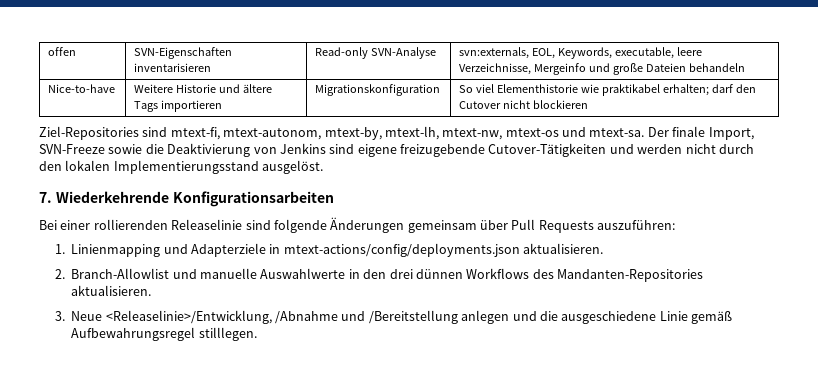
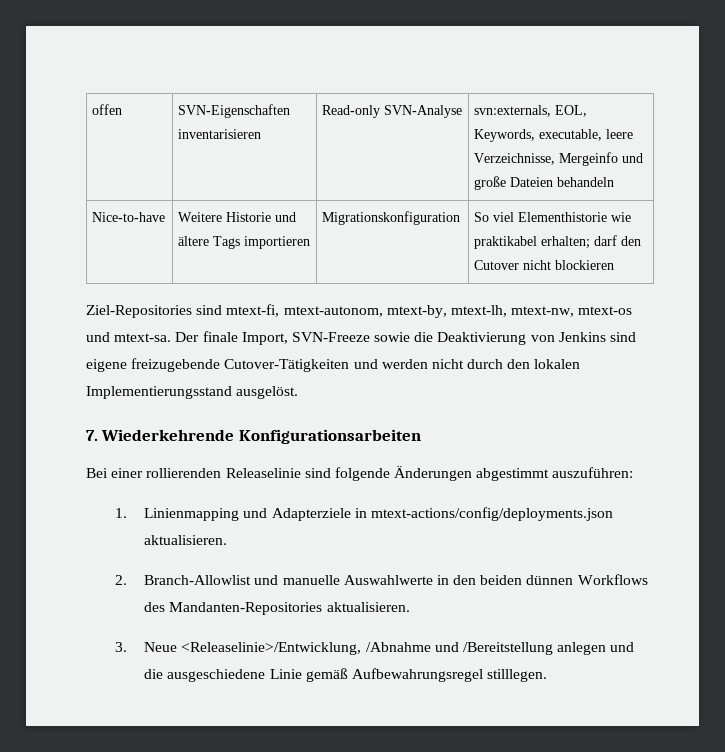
- Bei einer rollierenden Releaselinie sind folgende Änderungen gemeinsam über Pull Requests auszuführen:
+ Bei einer rollierenden Releaselinie sind folgende Änderungen abgestimmt auszuführen:
- 2. Branch-Allowlist und manuelle Auswahlwerte in den drei dünnen Workflows des Mandanten-Repositories aktualisieren.
+ 2. Branch-Allowlist und manuelle Auswahlwerte in den beiden dünnen Workflows des Mandanten-Repositories aktualisieren.

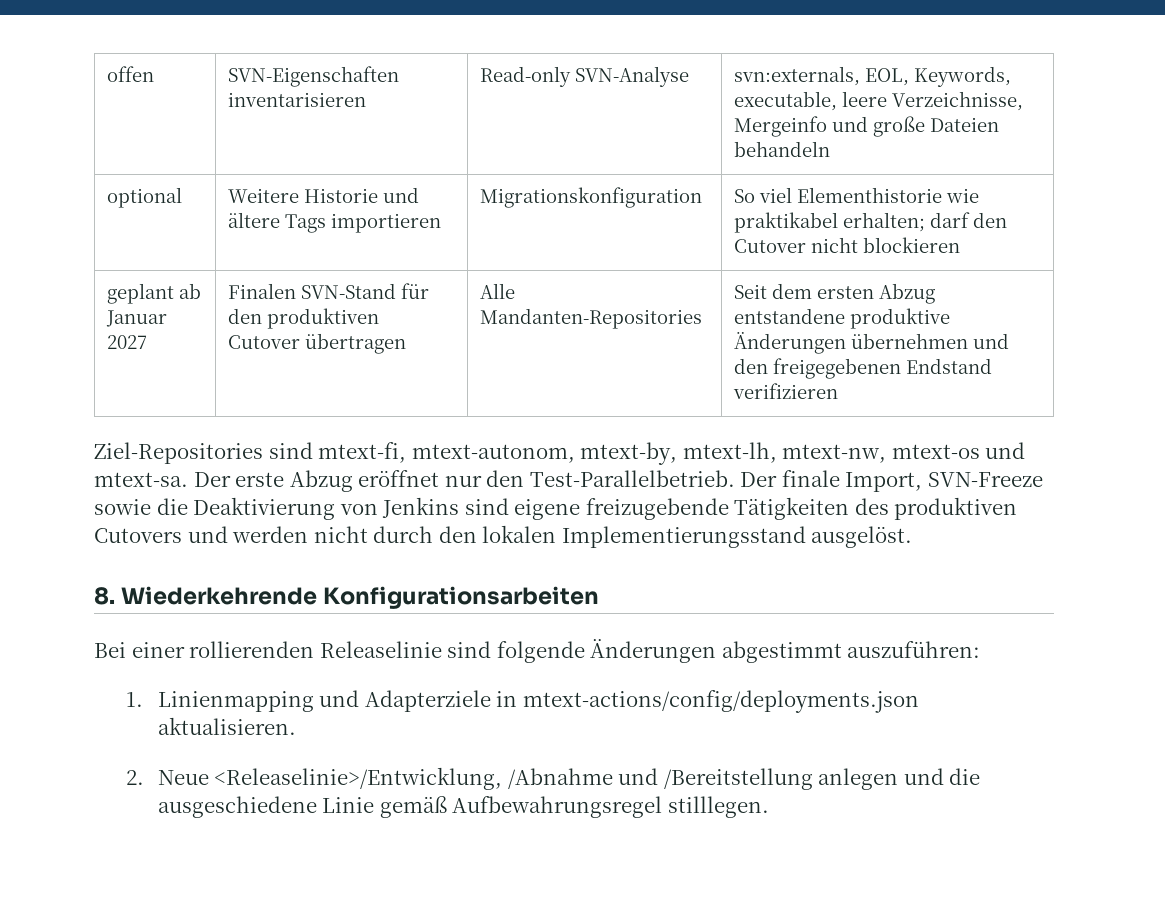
- Nice-to-have | Weitere Historie und ältere Tags importieren | Migrationskonfiguration | So viel Elementhistorie wie praktikabel erhalten; darf den Cutover nicht blockieren
+ optional | Weitere Historie und ältere Tags importieren | Migrationskonfiguration | So viel Elementhistorie wie praktikabel erhalten; darf den Cutover nicht blockieren
+ geplant ab Januar 2027 | Finalen SVN-Stand für den produktiven Cutover übertragen | Alle Mandanten-Repositories | Seit dem ersten Abzug entstandene produktive Änderungen übernehmen und den freigegebenen Endstand verifizieren
- Der finale Import, SVN-Freeze sowie die Deaktivierung von Jenkins sind eigene freizugebende Cutover-Tätigkeiten und werden nicht durch den lokalen Implementierungsstand ausgelöst.
+ Der erste Abzug eröffnet nur den Test-Parallelbetrieb. Der finale Import, SVN-Freeze sowie die Deaktivierung von Jenkins sind eigene freizugebende Tätigkeiten des produktiven Cutovers und werden nicht durch den lokalen Implementierungsstand ausgelöst.
- 7. Wiederkehrende Konfigurationsarbeiten
+ 8. Wiederkehrende Konfigurationsarbeiten
- 2. Branch-Allowlist und manuelle Auswahlwerte in den beiden dünnen Workflows des Mandanten-Repositories aktualisieren.
- 3. Neue <Releaselinie>/Entwicklung, /Abnahme und /Bereitstellung anlegen und die ausgeschiedene Linie gemäß Aufbewahrungsregel stilllegen.
+ 2. Neue <Releaselinie>/Entwicklung, /Abnahme und /Bereitstellung anlegen und die ausgeschiedene Linie gemäß Aufbewahrungsregel stilllegen.

